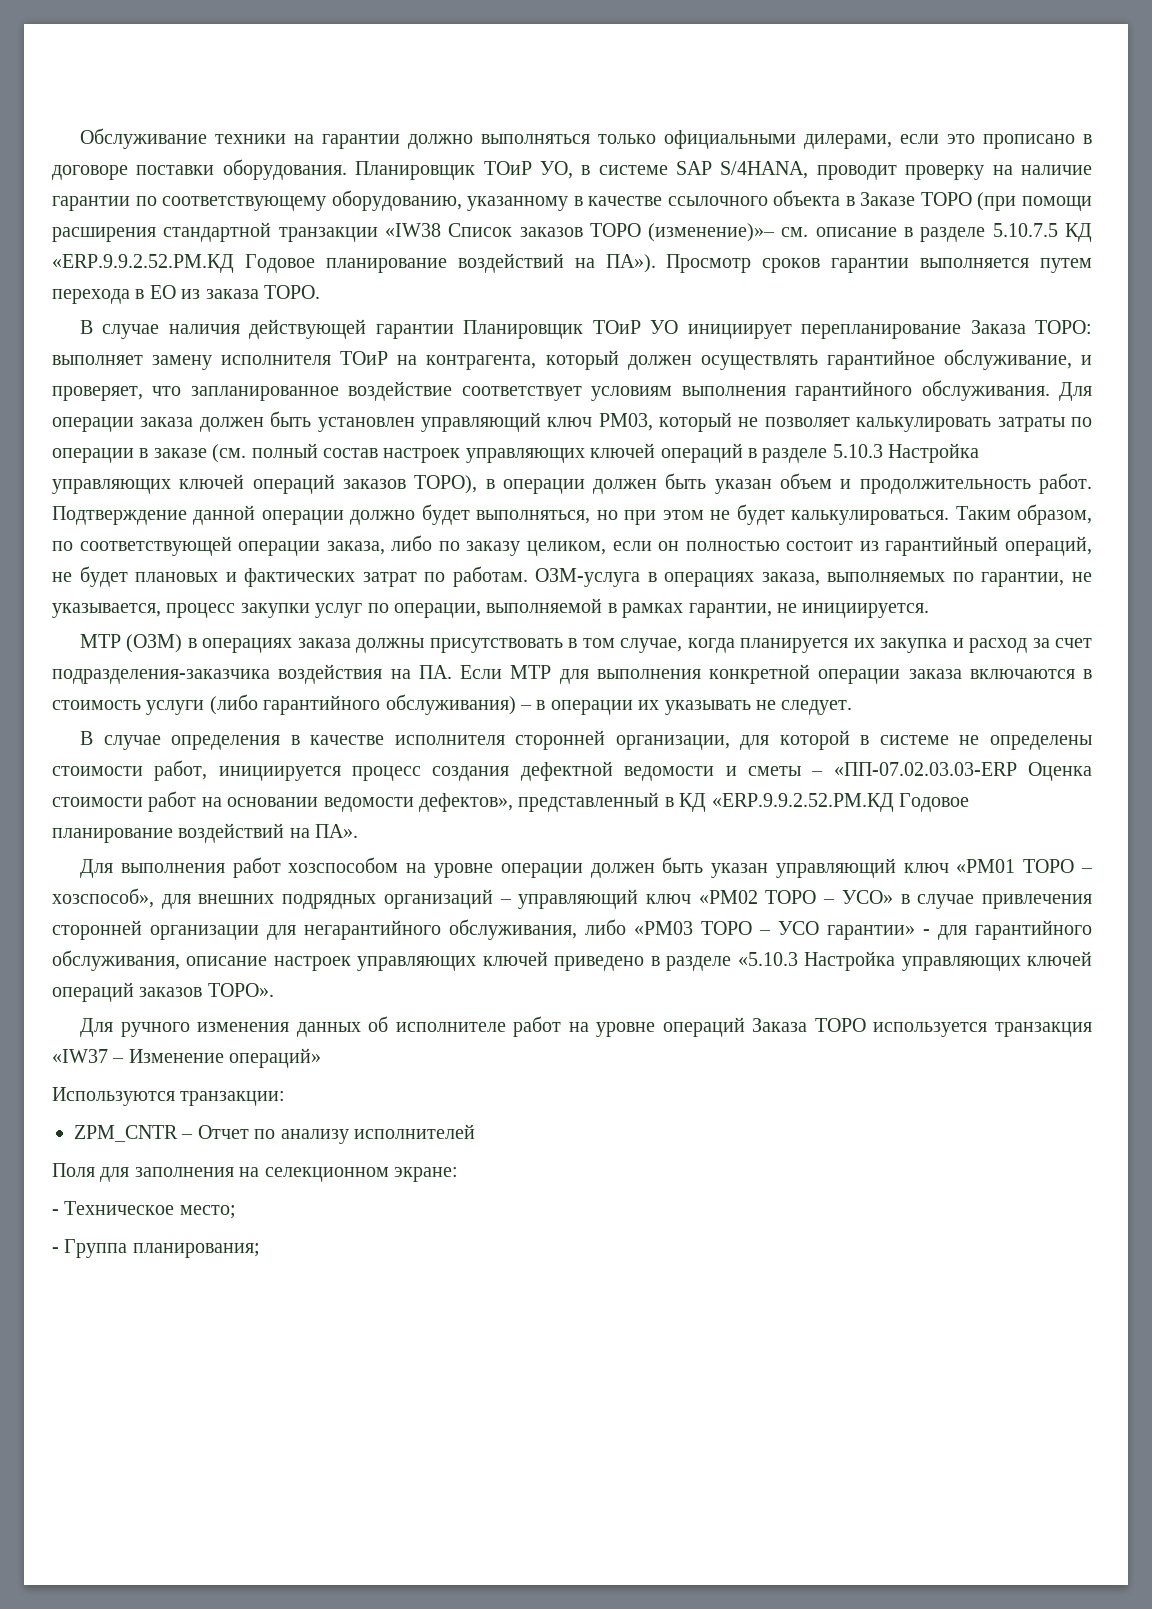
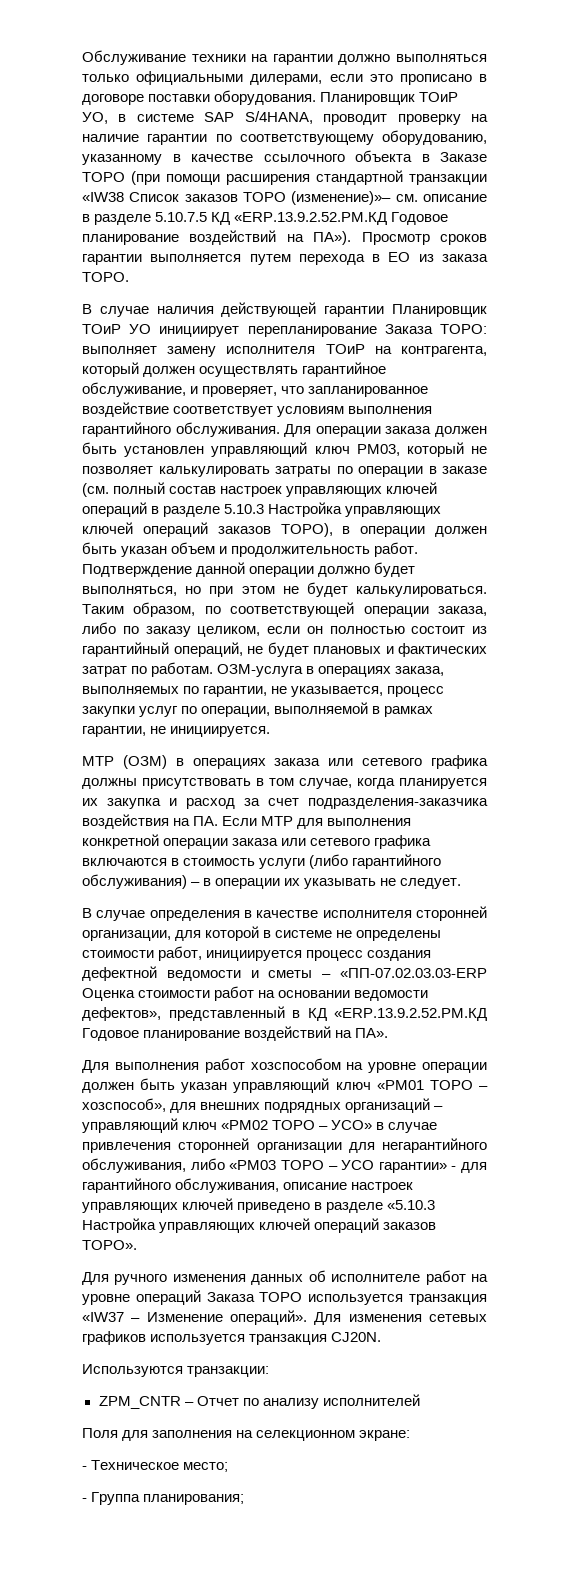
- Планировщик ТОиР УО, в системе SAP S/4HANA, проводит проверку на наличие гарантии по соответствующему оборудованию, указанному в качестве ссылочного объекта в Заказе ТОРО (при помощи расширения стандартной транзакции «IW38 Список заказов ТОРО (изменение)»– см. описание в разделе 5.10.7.5 КД «ERP.9.9.2.52.PM.КД Годовое планирование воздействий на ПА»).
+ Планировщик ТОиР УО, в системе SAP S/4HANA, проводит проверку на наличие гарантии по соответствующему оборудованию, указанному в качестве ссылочного объекта в Заказе ТОРО (при помощи расширения стандартной транзакции «IW38 Список заказов ТОРО (изменение)»– см. описание в разделе 5.10.7.5 КД «ERP.13.9.2.52.PM.КД Годовое планирование воздействий на ПА»).
- МТР (ОЗМ) в операциях заказа должны присутствовать в том случае, когда планируется их закупка и расход за счет подразделения-заказчика воздействия на ПА. Если МТР для выполнения конкретной операции заказа включаются в стоимость услуги (либо гарантийного обслуживания) – в операции их указывать не следует.
+ МТР (ОЗМ) в операциях заказа или сетевого графика должны присутствовать в том случае, когда планируется их закупка и расход за счет подразделения-заказчика воздействия на ПА. Если МТР для выполнения конкретной операции заказа или сетевого графика включаются в стоимость услуги (либо гарантийного обслуживания) – в операции их указывать не следует.
- В случае определения в качестве исполнителя сторонней организации, для которой в системе не определены стоимости работ, инициируется процесс создания дефектной ведомости и сметы – «ПП-07.02.03.03-ERP Оценка стоимости работ на основании ведомости дефектов», представленный в КД «ERP.9.9.2.52.PM.КД Годовое планирование воздействий на ПА».
+ В случае определения в качестве исполнителя сторонней организации, для которой в системе не определены стоимости работ, инициируется процесс создания дефектной ведомости и сметы – «ПП-07.02.03.03-ERP Оценка стоимости работ на основании ведомости дефектов», представленный в КД «ERP.13.9.2.52.PM.КД Годовое планирование воздействий на ПА».
- Для ручного изменения данных об исполнителе работ на уровне операций Заказа ТОРО используется транзакция «IW37 – Изменение операций»
+ Для ручного изменения данных об исполнителе работ на уровне операций Заказа ТОРО используется транзакция «IW37 – Изменение операций». Для изменения сетевых графиков используется транзакция CJ20N.

